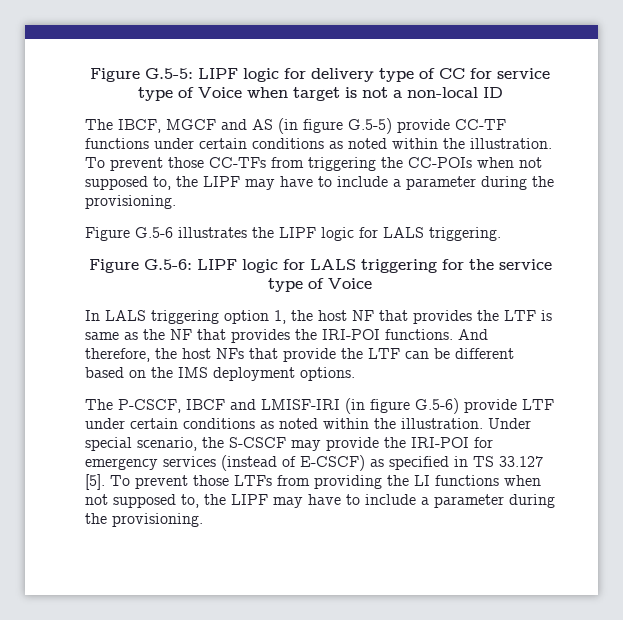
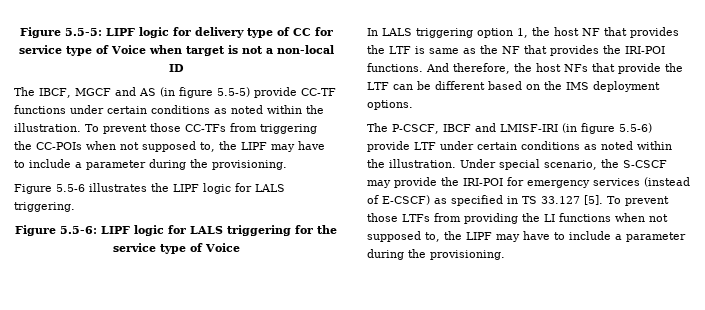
- Figure G.5-5: LIPF logic for delivery type of CC for service type of Voice when target is not a non-local ID
+ Figure 5.5-5: LIPF logic for delivery type of CC for service type of Voice when target is not a non-local ID
- The IBCF, MGCF and AS (in figure G.5-5) provide CC-TF functions under certain conditions as noted within the illustration.
+ The IBCF, MGCF and AS (in figure 5.5-5) provide CC-TF functions under certain conditions as noted within the illustration.
- Figure G.5-6 illustrates the LIPF logic for LALS triggering.
+ Figure 5.5-6 illustrates the LIPF logic for LALS triggering.
- Figure G.5-6: LIPF logic for LALS triggering for the service type of Voice
+ Figure 5.5-6: LIPF logic for LALS triggering for the service type of Voice
- The P-CSCF, IBCF and LMISF-IRI (in figure G.5-6) provide LTF under certain conditions as noted within the illustration.
+ The P-CSCF, IBCF and LMISF-IRI (in figure 5.5-6) provide LTF under certain conditions as noted within the illustration.

